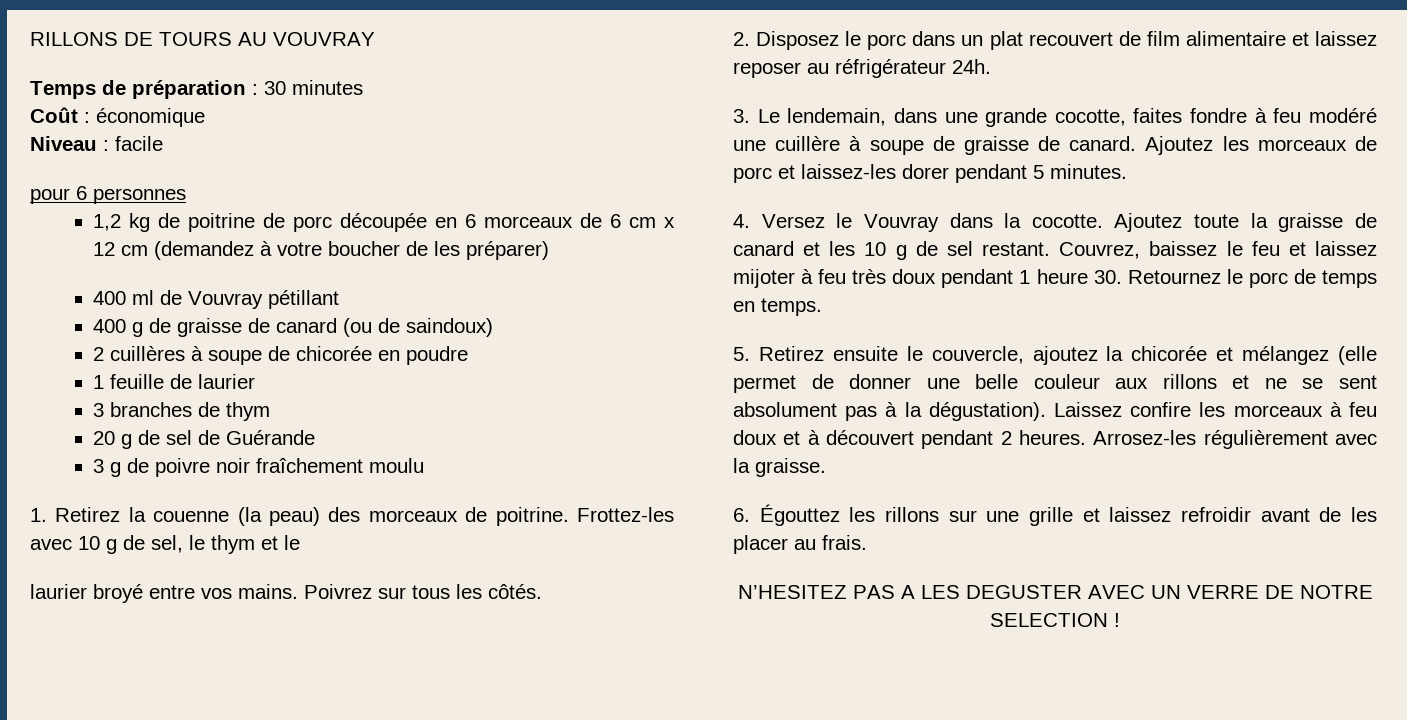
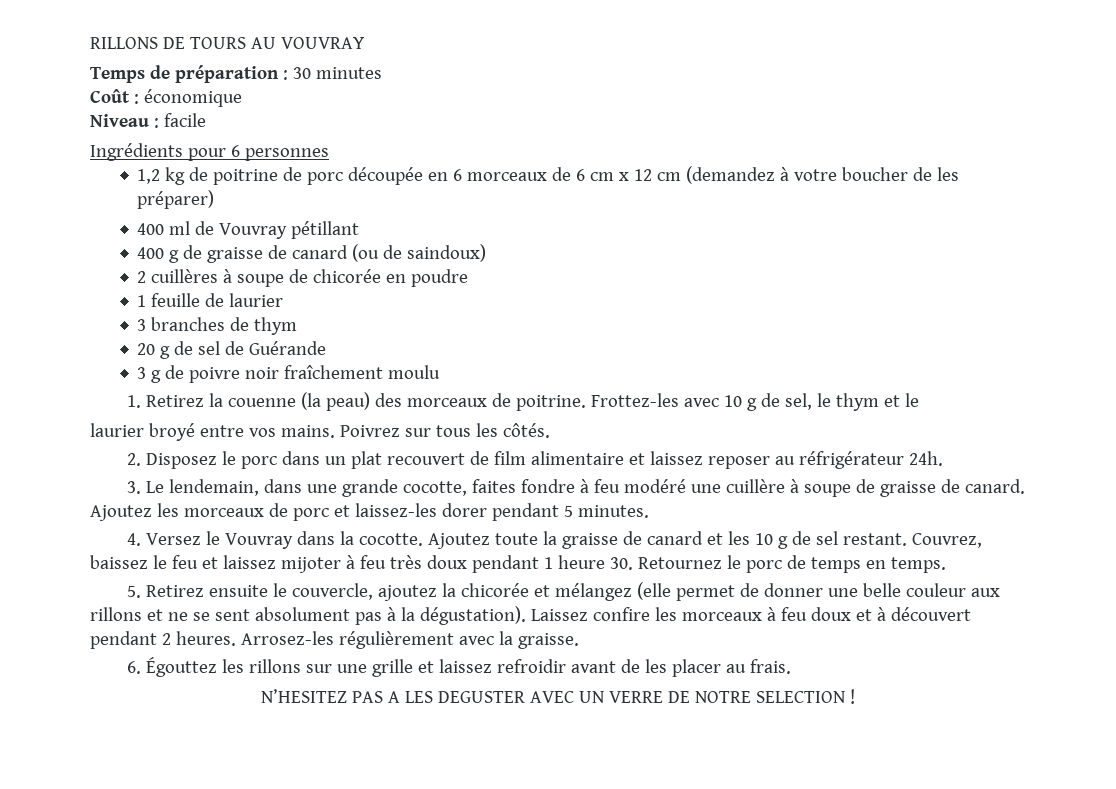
- pour 6 personnes
+ Ingrédients pour 6 personnes

